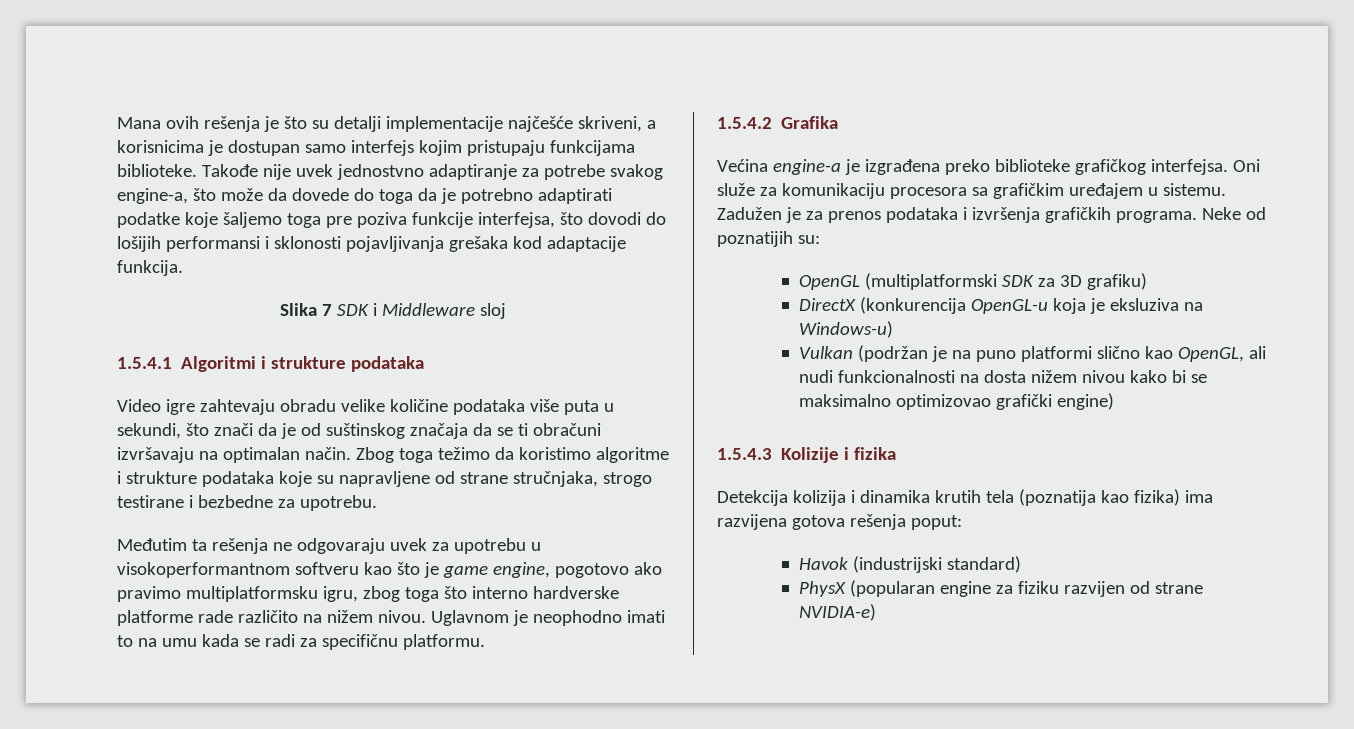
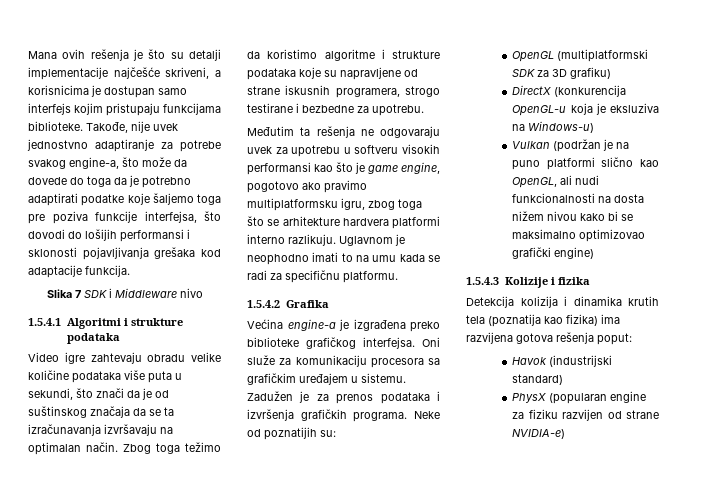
- Takođe nije uvek jednostvno adaptiranje za potrebe svakog engine-a, što može da dovede do toga da je potrebno adaptirati podatke koje šaljemo toga pre poziva funkcije interfejsa, što dovodi do lošijih performansi i sklonosti pojavljivanja grešaka kod adaptacije funkcija.
+ Takođe, nije uvek jednostvno adaptiranje za potrebe svakog engine-a, što može da dovede do toga da je potrebno adaptirati podatke koje šaljemo toga pre poziva funkcije interfejsa, što dovodi do lošijih performansi i sklonosti pojavljivanja grešaka kod adaptacije funkcija.
- Slika 7 SDK i Middleware sloj
+ Slika 7 SDK i Middleware nivo
- Video igre zahtevaju obradu velike količine podataka više puta u sekundi, što znači da je od suštinskog značaja da se ti obračuni izvršavaju na optimalan način.
+ Video igre zahtevaju obradu velike količine podataka više puta u sekundi, što znači da je od suštinskog značaja da se ta izračunavanja izvršavaju na optimalan način.
- Zbog toga težimo da koristimo algoritme i strukture podataka koje su napravljene od strane stručnjaka, strogo testirane i bezbedne za upotrebu.
+ Zbog toga težimo da koristimo algoritme i strukture podataka koje su napravljene od strane iskusnih programera, strogo testirane i bezbedne za upotrebu.
- Međutim ta rešenja ne odgovaraju uvek za upotrebu u visokoperformantnom softveru kao što je game engine, pogotovo ako pravimo multiplatformsku igru, zbog toga što interno hardverske platforme rade različito na nižem nivou.
+ Međutim ta rešenja ne odgovaraju uvek za upotrebu u softveru visokih performansi kao što je game engine, pogotovo ako pravimo multiplatformsku igru, zbog toga što se arhitekture hardvera platformi interno razlikuju.

